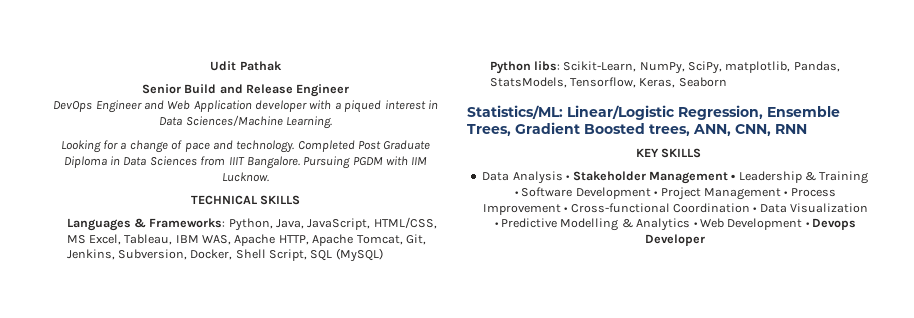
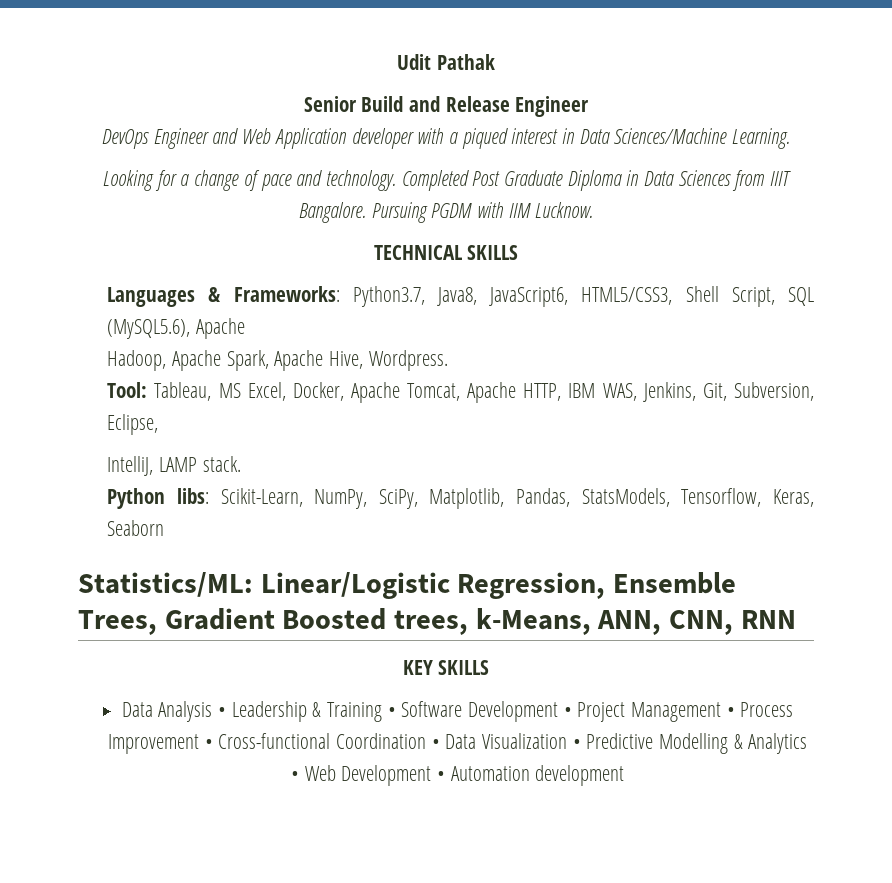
- Languages & Frameworks: Python, Java, JavaScript, HTML/CSS, MS Excel, Tableau, IBM WAS, Apache HTTP, Apache Tomcat, Git, Jenkins, Subversion, Docker, Shell Script, SQL (MySQL)
+ Languages & Frameworks: Python3.7, Java8, JavaScript6, HTML5/CSS3, Shell Script, SQL (MySQL5.6), Apache
+ Hadoop, Apache Spark, Apache Hive, Wordpress.
+ Tool: Tableau, MS Excel, Docker, Apache Tomcat, Apache HTTP, IBM WAS, Jenkins, Git, Subversion, Eclipse,
+ IntelliJ, LAMP stack.
- Python libs: Scikit-Learn, NumPy, SciPy, matplotlib, Pandas, StatsModels, Tensorflow, Keras, Seaborn
+ Python libs: Scikit-Learn, NumPy, SciPy, Matplotlib, Pandas, StatsModels, Tensorflow, Keras, Seaborn
- Statistics/ML: Linear/Logistic Regression, Ensemble Trees, Gradient Boosted trees, ANN, CNN, RNN
+ Statistics/ML: Linear/Logistic Regression, Ensemble Trees, Gradient Boosted trees, k-Means, ANN, CNN, RNN
- Data Analysis • Stakeholder Management • Leadership & Training • Software Development • Project Management • Process Improvement • Cross-functional Coordination • Data Visualization • Predictive Modelling & Analytics • Web Development • Devops Developer
+ Data Analysis • Leadership & Training • Software Development • Project Management • Process Improvement • Cross-functional Coordination • Data Visualization • Predictive Modelling & Analytics • Web Development • Automation development

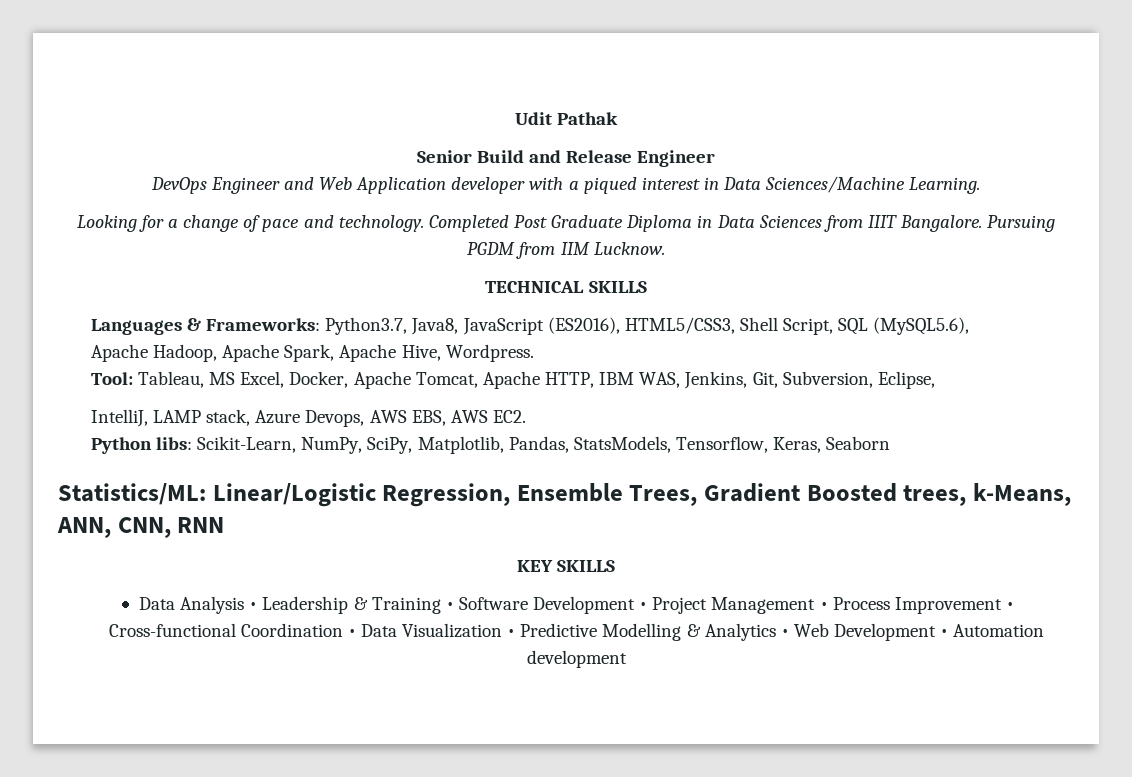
- Pursuing PGDM with IIM Lucknow.
+ Pursuing PGDM from IIM Lucknow.
- Languages & Frameworks: Python3.7, Java8, JavaScript6, HTML5/CSS3, Shell Script, SQL (MySQL5.6), Apache
- Hadoop, Apache Spark, Apache Hive, Wordpress.
+ Languages & Frameworks: Python3.7, Java8, JavaScript (ES2016), HTML5/CSS3, Shell Script, SQL (MySQL5.6),
+ Apache Hadoop, Apache Spark, Apache Hive, Wordpress.
- IntelliJ, LAMP stack.
+ IntelliJ, LAMP stack, Azure Devops, AWS EBS, AWS EC2.

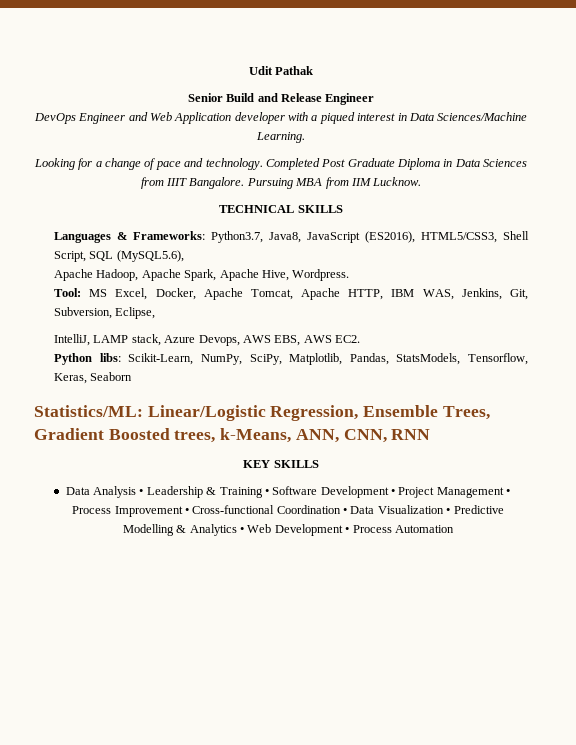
- Pursuing PGDM from IIM Lucknow.
+ Pursuing MBA from IIM Lucknow.
- Tool: Tableau, MS Excel, Docker, Apache Tomcat, Apache HTTP, IBM WAS, Jenkins, Git, Subversion, Eclipse,
+ Tool: MS Excel, Docker, Apache Tomcat, Apache HTTP, IBM WAS, Jenkins, Git, Subversion, Eclipse,
- Data Analysis • Leadership & Training • Software Development • Project Management • Process Improvement • Cross-functional Coordination • Data Visualization • Predictive Modelling & Analytics • Web Development • Automation development
+ Data Analysis • Leadership & Training • Software Development • Project Management • Process Improvement • Cross-functional Coordination • Data Visualization • Predictive Modelling & Analytics • Web Development • Process Automation

